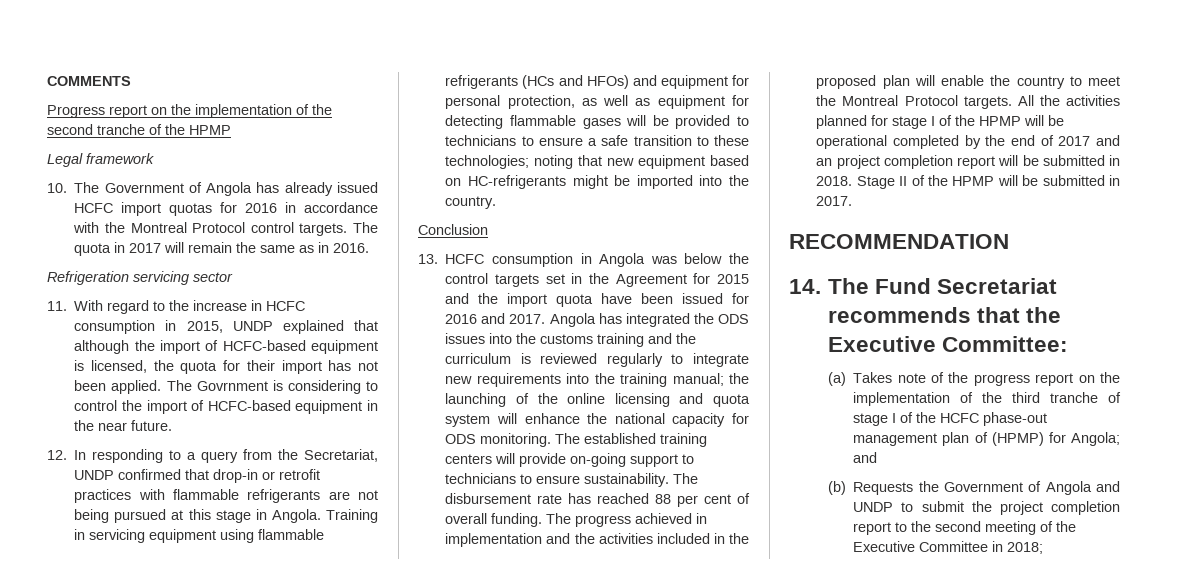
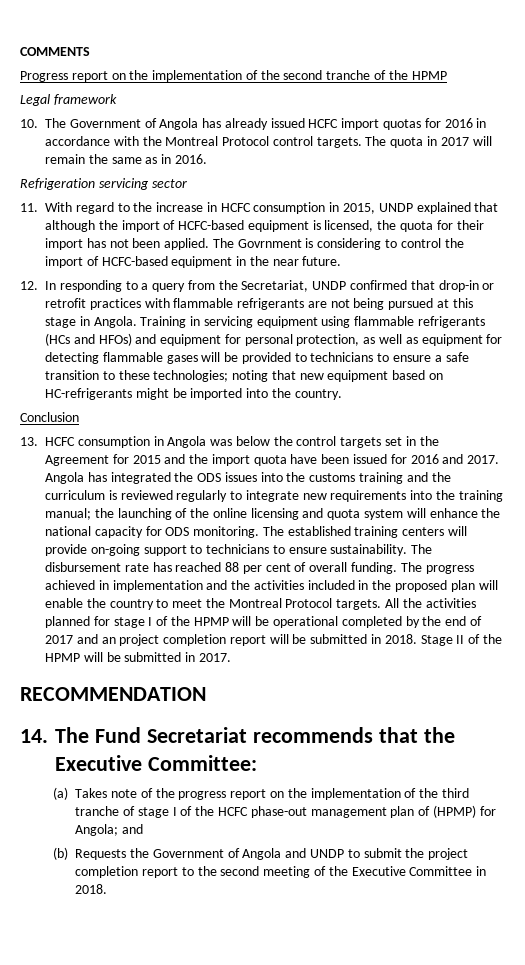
- (b) Requests the Government of Angola and UNDP to submit the project completion report to the second meeting of the Executive Committee in 2018;
+ (b) Requests the Government of Angola and UNDP to submit the project completion report to the second meeting of the Executive Committee in 2018.

